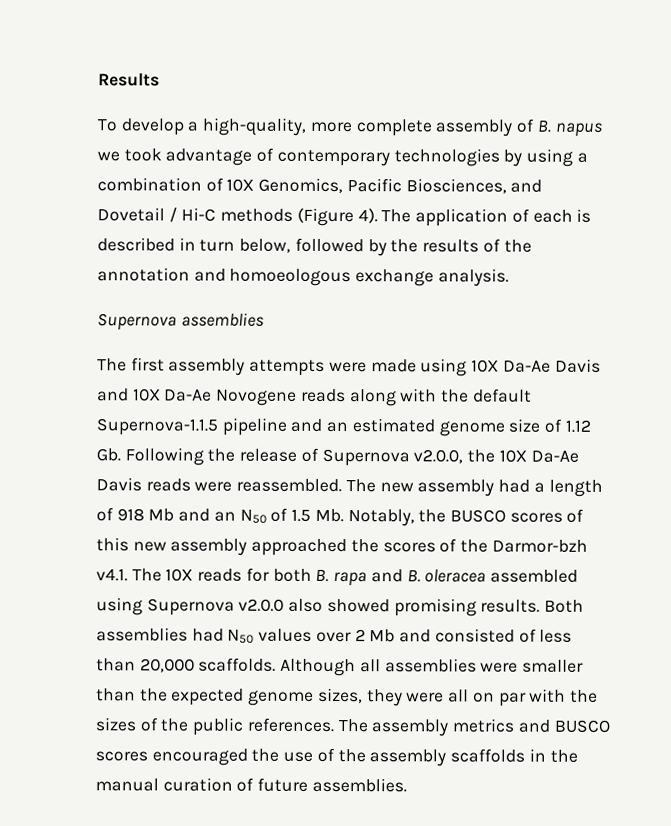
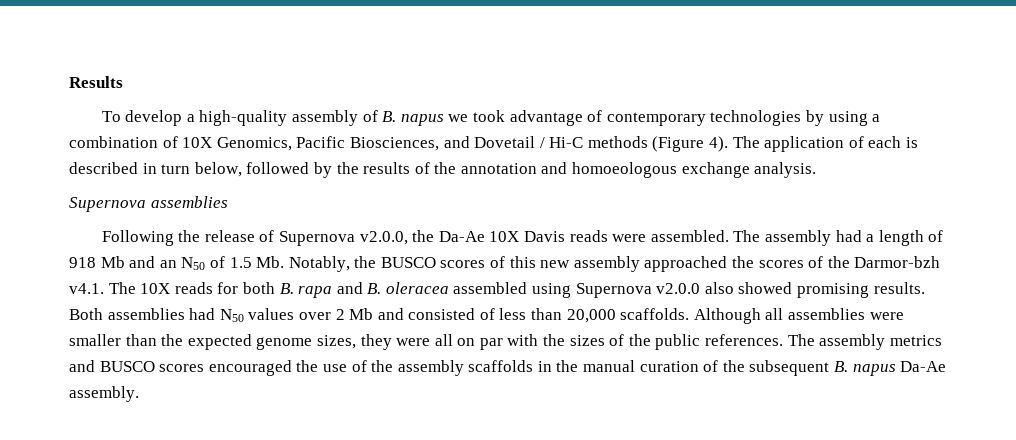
- To develop a high-quality, more complete assembly of B. napus we took advantage of contemporary technologies by using a combination of 10X Genomics, Pacific Biosciences, and Dovetail / Hi-C methods (Figure 4).
+ To develop a high-quality assembly of B. napus we took advantage of contemporary technologies by using a combination of 10X Genomics, Pacific Biosciences, and Dovetail / Hi-C methods (Figure 4).
- The first assembly attempts were made using 10X Da-Ae Davis and 10X Da-Ae Novogene reads along with the default Supernova-1.1.5 pipeline and an estimated genome size of 1.12 Gb. Following the release of Supernova v2.0.0, the 10X Da-Ae Davis reads were reassembled. The new assembly had a length of 918 Mb and an N50 of 1.5 Mb. Notably, the BUSCO scores of this new assembly approached the scores of the Darmor-bzh v4.1. The 10X reads for both B. rapa and B. oleracea assembled using Supernova v2.0.0 also showed promising results.
+ Following the release of Supernova v2.0.0, the Da-Ae 10X Davis reads were assembled. The assembly had a length of 918 Mb and an N50 of 1.5 Mb. Notably, the BUSCO scores of this new assembly approached the scores of the Darmor-bzh v4.1. The 10X reads for both B. rapa and B. oleracea assembled using Supernova v2.0.0 also showed promising results.
- The assembly metrics and BUSCO scores encouraged the use of the assembly scaffolds in the manual curation of future assemblies.
+ The assembly metrics and BUSCO scores encouraged the use of the assembly scaffolds in the manual curation of the subsequent B. napus Da-Ae assembly.

